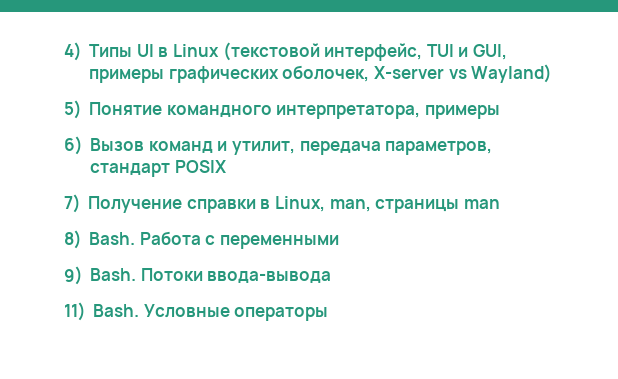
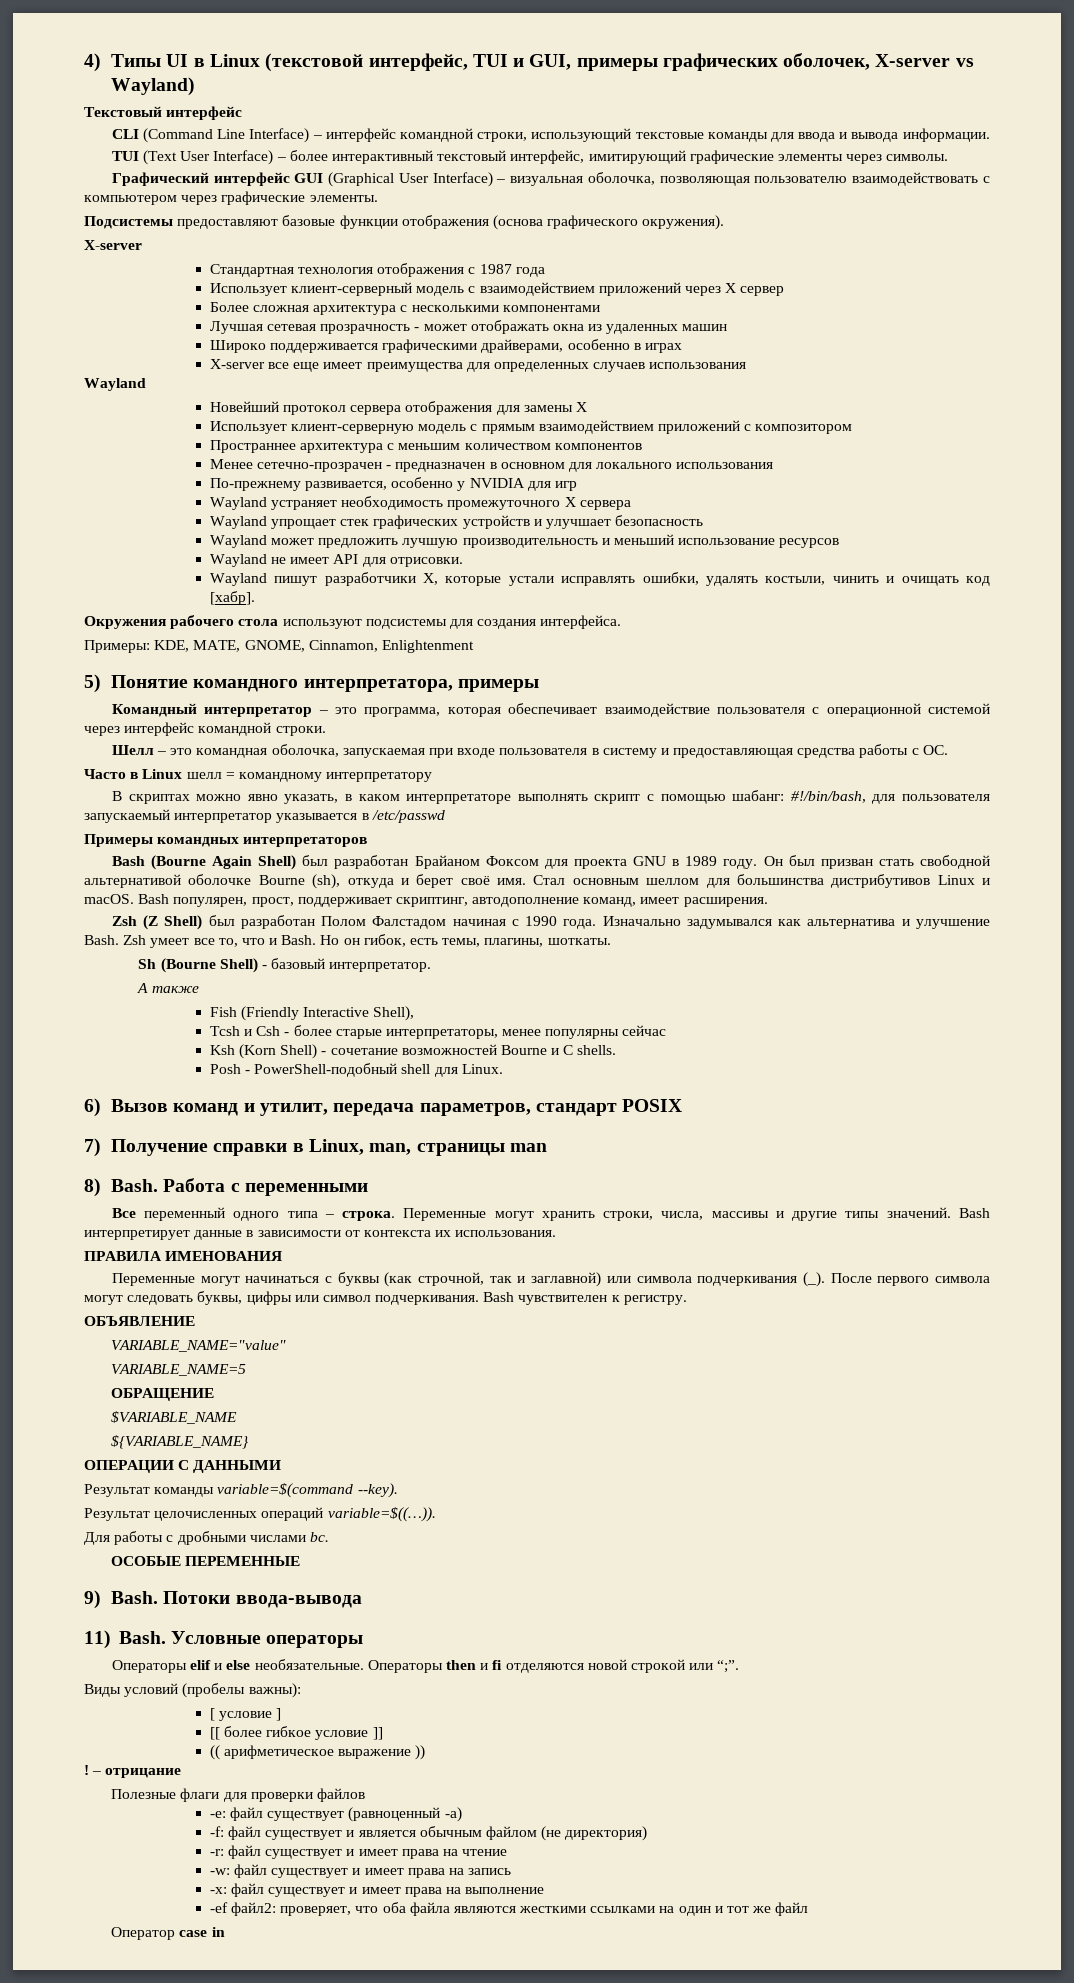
+ Текстовый интерфейс
+ CLI (Command Line Interface) – интерфейс командной строки, использующий текстовые команды для ввода и вывода информации.
+ TUI (Text User Interface) – более интерактивный текстовый интерфейс, имитирующий графические элементы через символы.
+ Графический интерфейс GUI (Graphical User Interface) – визуальная оболочка, позволяющая пользователю взаимодействовать с компьютером через графические элементы.
+ Подсистемы предоставляют базовые функции отображения (основа графического окружения).
+ X-server
+ Стандартная технология отображения с 1987 года
+ Использует клиент-серверный модель с взаимодействием приложений через X сервер
+ Более сложная архитектура с несколькими компонентами
+ Лучшая сетевая прозрачность - может отображать окна из удаленных машин
+ Широко поддерживается графическими драйверами, особенно в играх
+ X-server все еще имеет преимущества для определенных случаев использования
+ Wayland
+ Новейший протокол сервера отображения для замены X
+ Использует клиент-серверную модель с прямым взаимодействием приложений с композитором
+ Пространнее архитектура с меньшим количеством компонентов
+ Менее сетечно-прозрачен - предназначен в основном для локального использования
+ По-прежнему развивается, особенно у NVIDIA для игр
+ Wayland устраняет необходимость промежуточного X сервера
+ Wayland упрощает стек графических устройств и улучшает безопасность
+ Wayland может предложить лучшую производительность и меньший использование ресурсов
+ Wayland не имеет API для отрисовки.
+ Wayland пишут разработчики X, которые устали исправлять ошибки, удалять костыли, чинить и очищать код [хабр].
+ Окружения рабочего стола используют подсистемы для создания интерфейса.
+ Примеры: KDE, MATE, GNOME, Cinnamon, Enlightenment
+ Командный интерпретатор – это программа, которая обеспечивает взаимодействие пользователя с операционной системой через интерфейс командной строки.
+ Шелл – это командная оболочка, запускаемая при входе пользователя в систему и предоставляющая средства работы с ОС.
+ Часто в Linux шелл = командному интерпретатору
+ В скриптах можно явно указать, в каком интерпретаторе выполнять скрипт с помощью шабанг: #!/bin/bash, для пользователя запускаемый интерпретатор указывается в /etc/passwd
+ Примеры командных интерпретаторов
+ Bash (Bourne Again Shell) был разработан Брайаном Фоксом для проекта GNU в 1989 году. Он был призван стать свободной альтернативой оболочке Bourne (sh), откуда и берет своё имя. Стал основным шеллом для большинства дистрибутивов Linux и macOS. Bash популярен, прост, поддерживает скриптинг, автодополнение команд, имеет расширения.
+ Zsh (Z Shell) был разработан Полом Фалстадом начиная с 1990 года. Изначально задумывался как альтернатива и улучшение Bash. Zsh умеет все то, что и Bash. Но он гибок, есть темы, плагины, шоткаты.
+ Sh (Bourne Shell) - базовый интерпретатор.
+ А также
+ Fish (Friendly Interactive Shell),
+ Tcsh и Csh - более старые интерпретаторы, менее популярны сейчас
+ Ksh (Korn Shell) - сочетание возможностей Bourne и C shells.
+ Posh - PowerShell-подобный shell для Linux.
+ Все переменный одного типа – строка. Переменные могут хранить строки, числа, массивы и другие типы значений. Bash интерпретирует данные в зависимости от контекста их использования.
+ ПРАВИЛА ИМЕНОВАНИЯ
+ Переменные могут начинаться с буквы (как строчной, так и заглавной) или символа подчеркивания (_). После первого символа могут следовать буквы, цифры или символ подчеркивания. Bash чувствителен к регистру.
+ ОБЪЯВЛЕНИЕ
+ VARIABLE_NAME="value"
+ VARIABLE_NAME=5
+ ОБРАЩЕНИЕ
+ $VARIABLE_NAME
+ ${VARIABLE_NAME}
+ ОПЕРАЦИИ С ДАННЫМИ
+ Результат команды variable=$(command --key).
+ Результат целочисленных операций variable=$((…)).
+ Для работы с дробными числами bc.
+ ОСОБЫЕ ПЕРЕМЕННЫЕ
+ Операторы elif и else необязательные. Операторы then и fi отделяются новой строкой или “;”.
+ Виды условий (пробелы важны):
+ [ условие ]
+ [[ более гибкое условие ]]
+ (( арифметическое выражение ))
+ ! – отрицание
+ Полезные флаги для проверки файлов
+ -e: файл существует (равноценный -a)
+ -f: файл существует и является обычным файлом (не директория)
+ -r: файл существует и имеет права на чтение
+ -w: файл существует и имеет права на запись
+ -x: файл существует и имеет права на выполнение
+ -ef файл2: проверяет, что оба файла являются жесткими ссылками на один и тот же файл
+ Оператор case in

